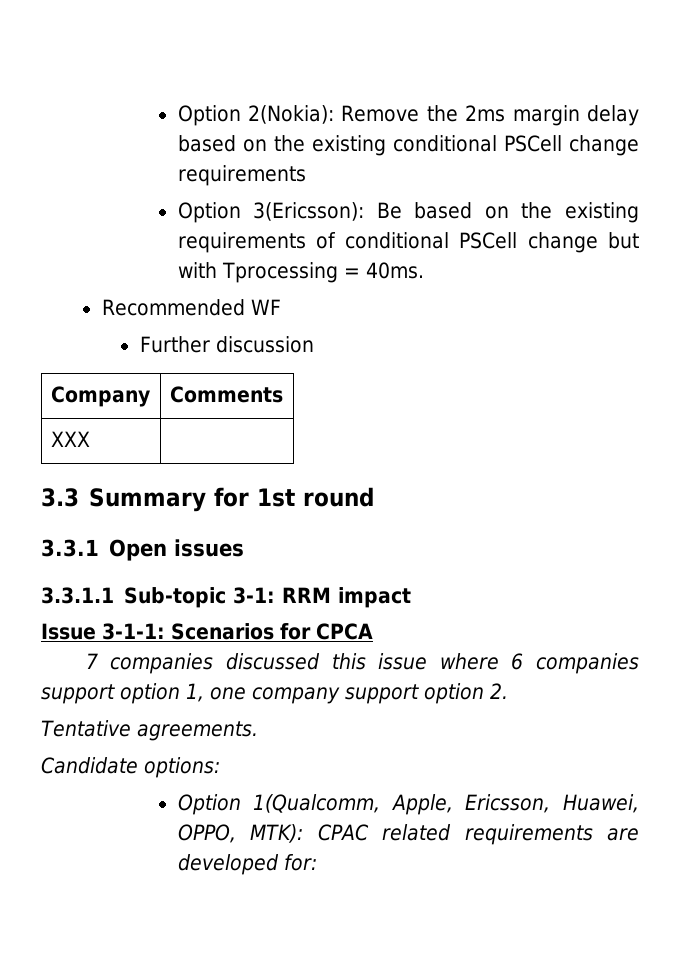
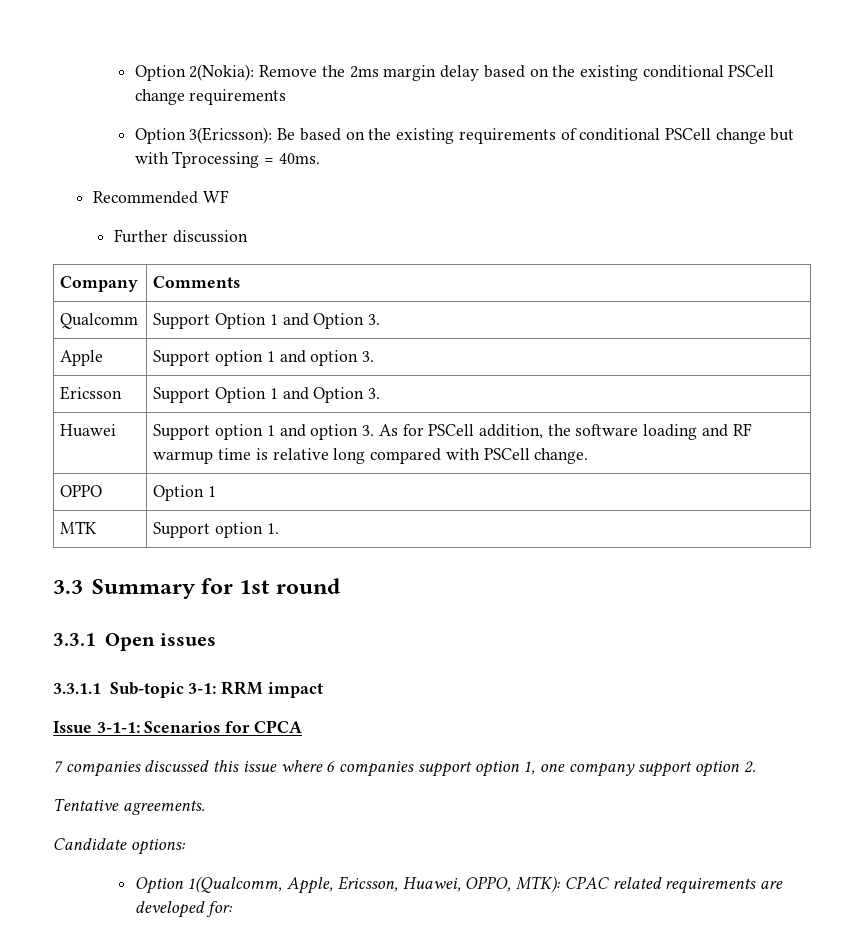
- XXX |
+ Qualcomm | Support Option 1 and Option 3.
+ Apple | Support option 1 and option 3.
+ Ericsson | Support Option 1 and Option 3.
+ Huawei | Support option 1 and option 3. As for PSCell addition, the software loading and RF warmup time is relative long compared with PSCell change.
+ OPPO | Option 1
+ MTK | Support option 1.

